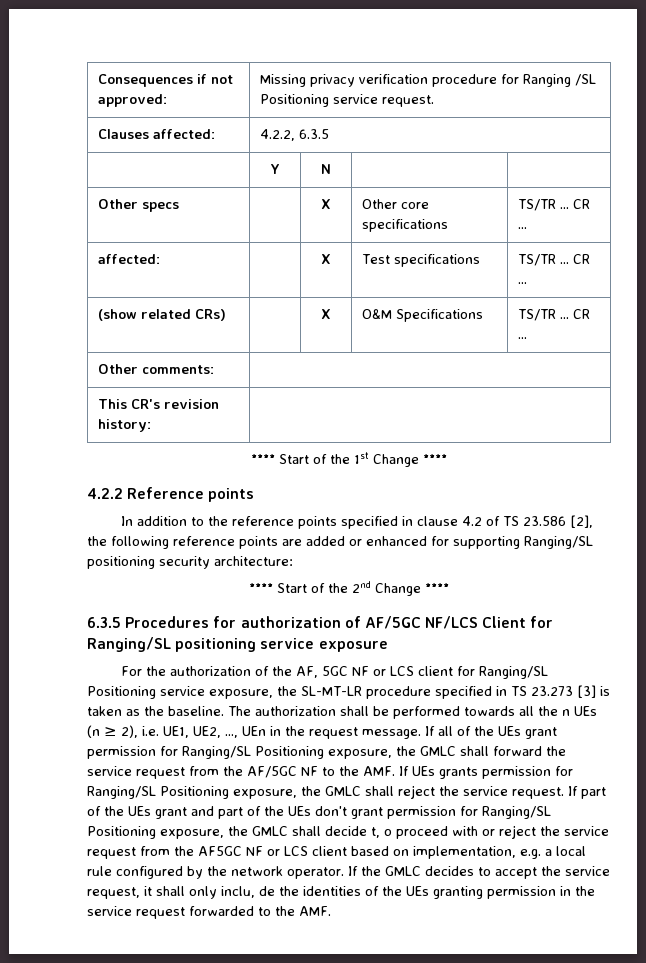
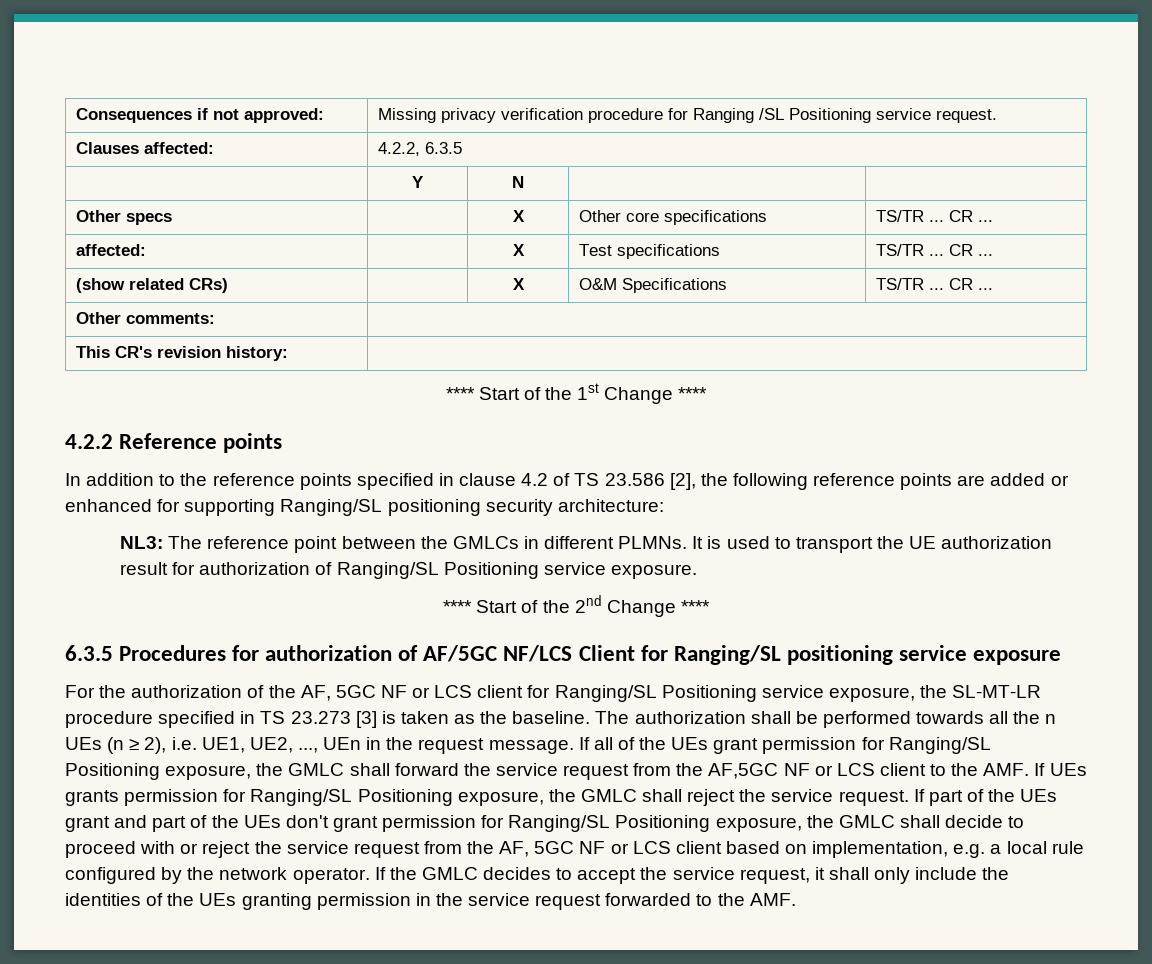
+ NL3: The reference point between the GMLCs in different PLMNs. It is used to transport the UE authorization result for authorization of Ranging/SL Positioning service exposure.
- If all of the UEs grant permission for Ranging/SL Positioning exposure, the GMLC shall forward the service request from the AF/5GC NF to the AMF. If UEs grants permission for Ranging/SL Positioning exposure, the GMLC shall reject the service request.
+ If all of the UEs grant permission for Ranging/SL Positioning exposure, the GMLC shall forward the service request from the AF,5GC NF or LCS client to the AMF. If UEs grants permission for Ranging/SL Positioning exposure, the GMLC shall reject the service request.
- If part of the UEs grant and part of the UEs don't grant permission for Ranging/SL Positioning exposure, the GMLC shall decide t, o proceed with or reject the service request from the AF5GC NF or LCS client based on implementation, e.g. a local rule configured by the network operator.
+ If part of the UEs grant and part of the UEs don't grant permission for Ranging/SL Positioning exposure, the GMLC shall decide to proceed with or reject the service request from the AF, 5GC NF or LCS client based on implementation, e.g. a local rule configured by the network operator.
- If the GMLC decides to accept the service request, it shall only inclu, de the identities of the UEs granting permission in the service request forwarded to the AMF.
+ If the GMLC decides to accept the service request, it shall only include the identities of the UEs granting permission in the service request forwarded to the AMF.

